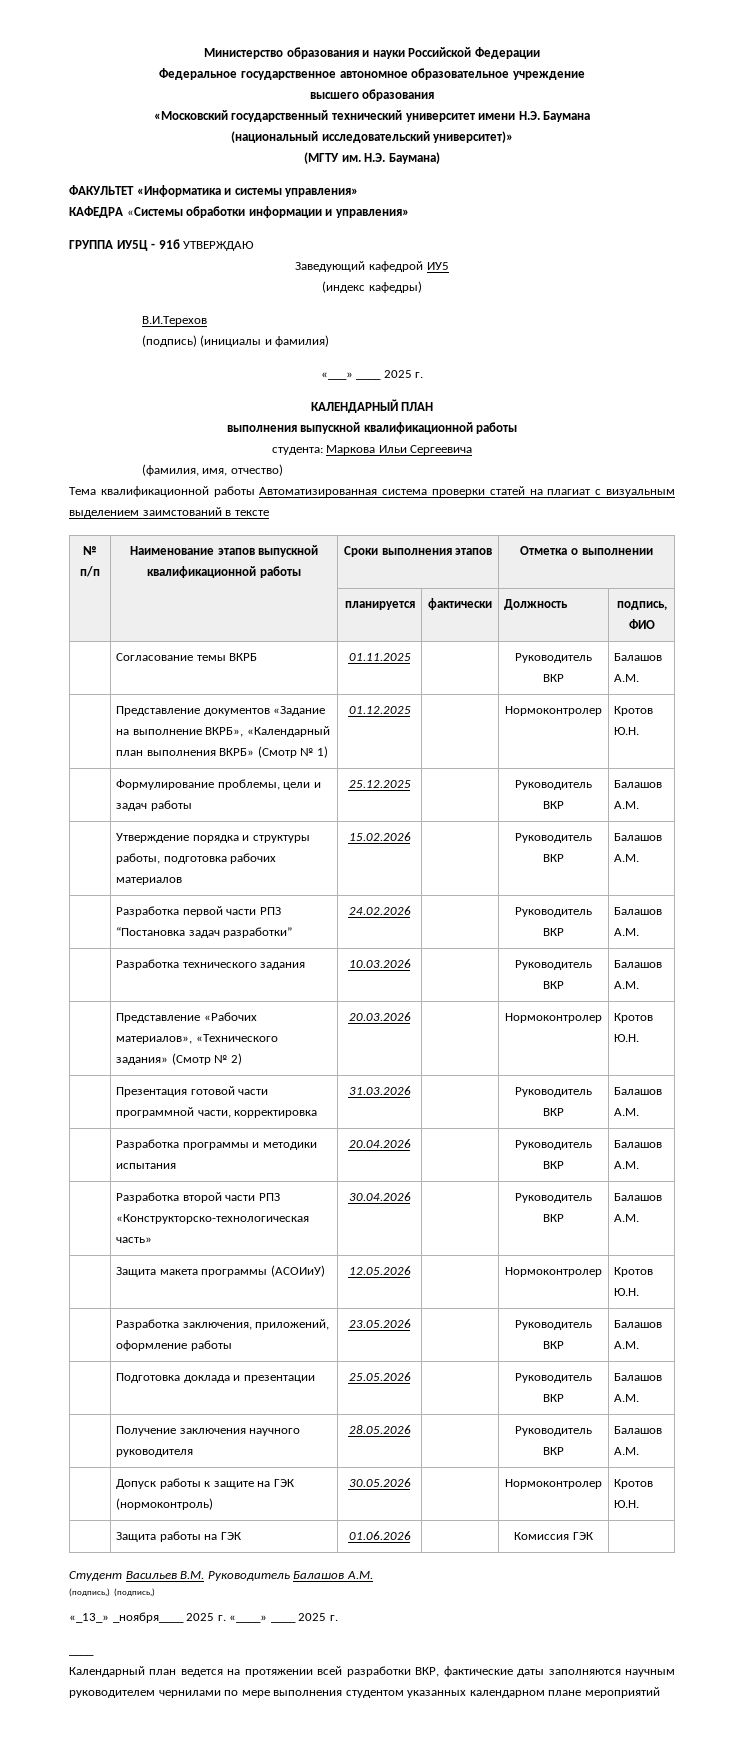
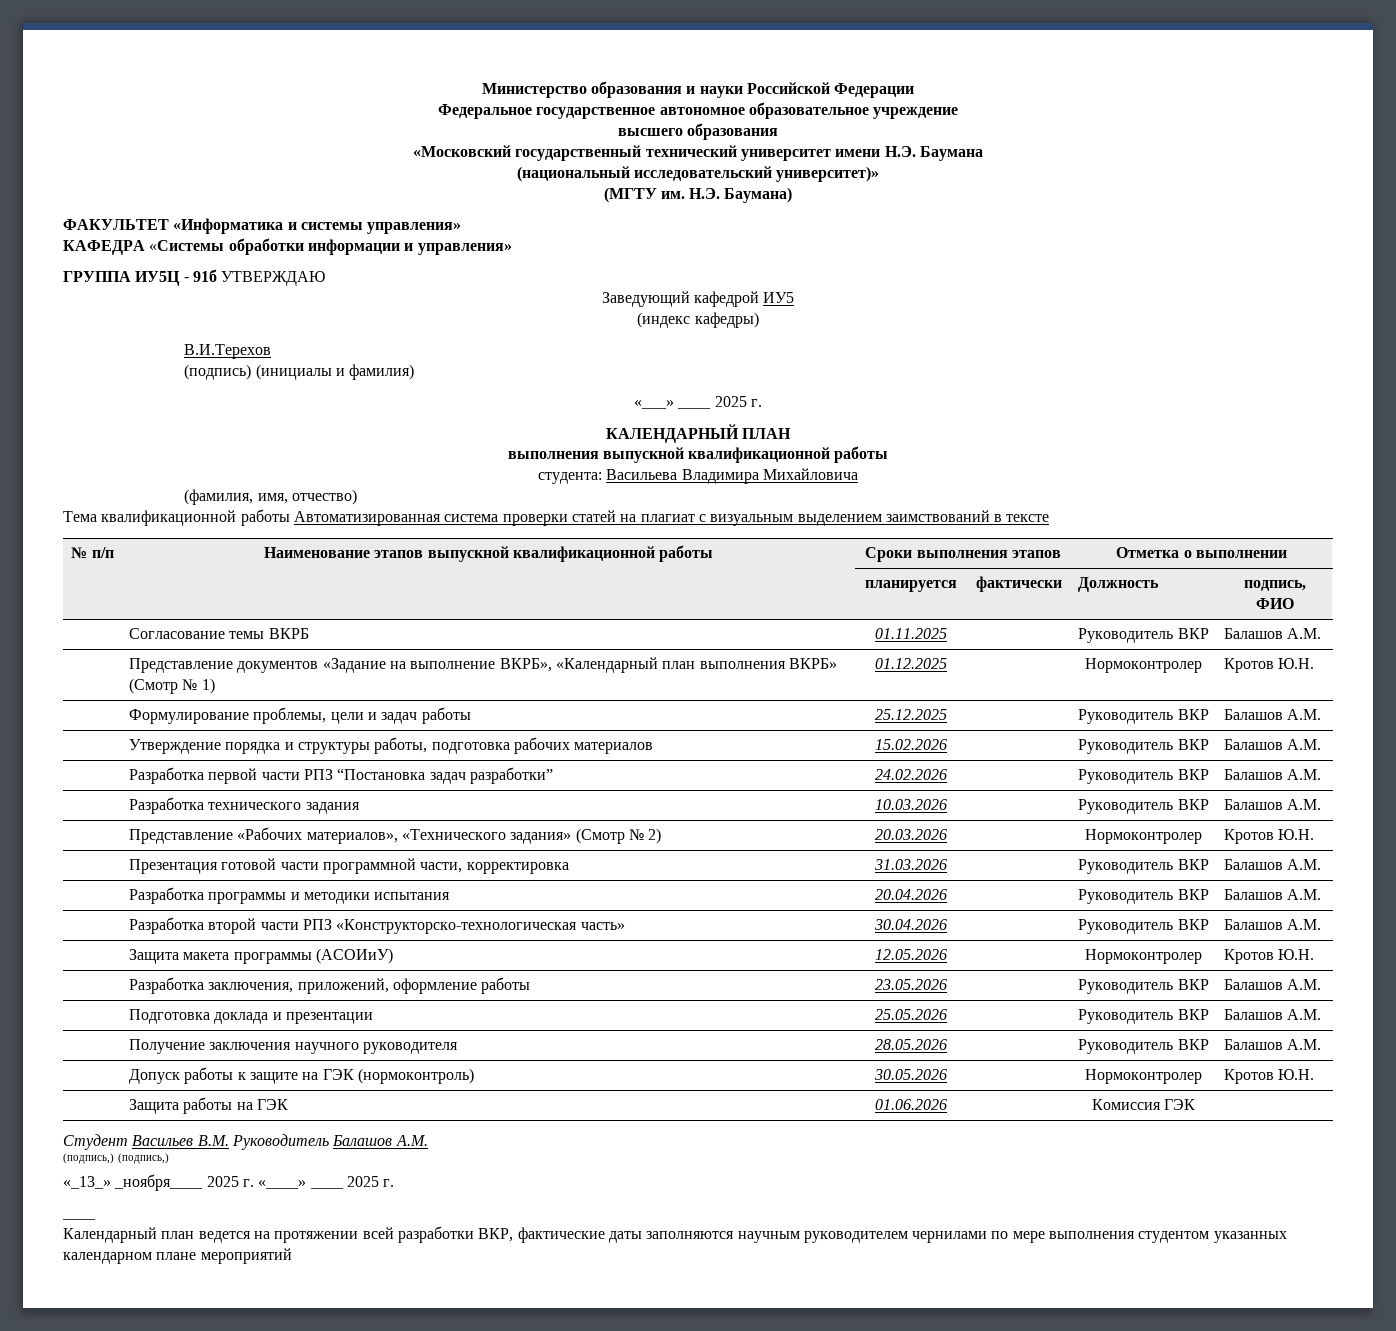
- студента: Маркова Ильи Сергеевича
+ студента: Васильева Владимира Михайловича
- Тема квалификационной работы Автоматизированная система проверки статей на плагиат с визуальным выделением заимстований в тексте
+ Тема квалификационной работы Автоматизированная система проверки статей на плагиат с визуальным выделением заимствований в тексте

